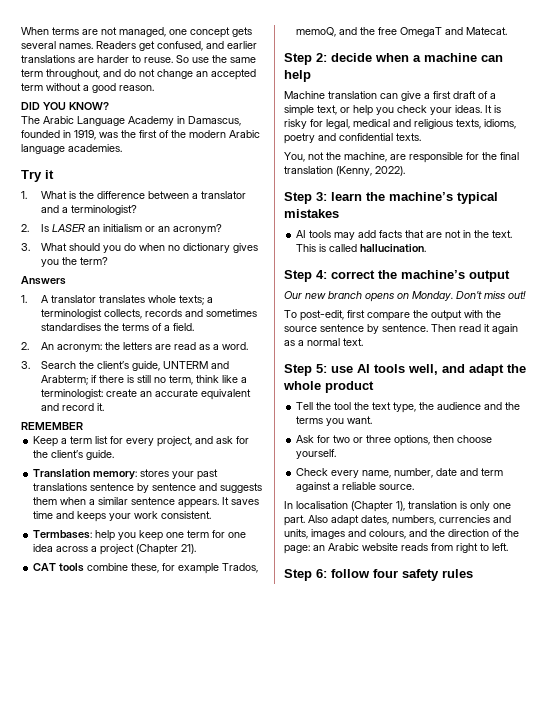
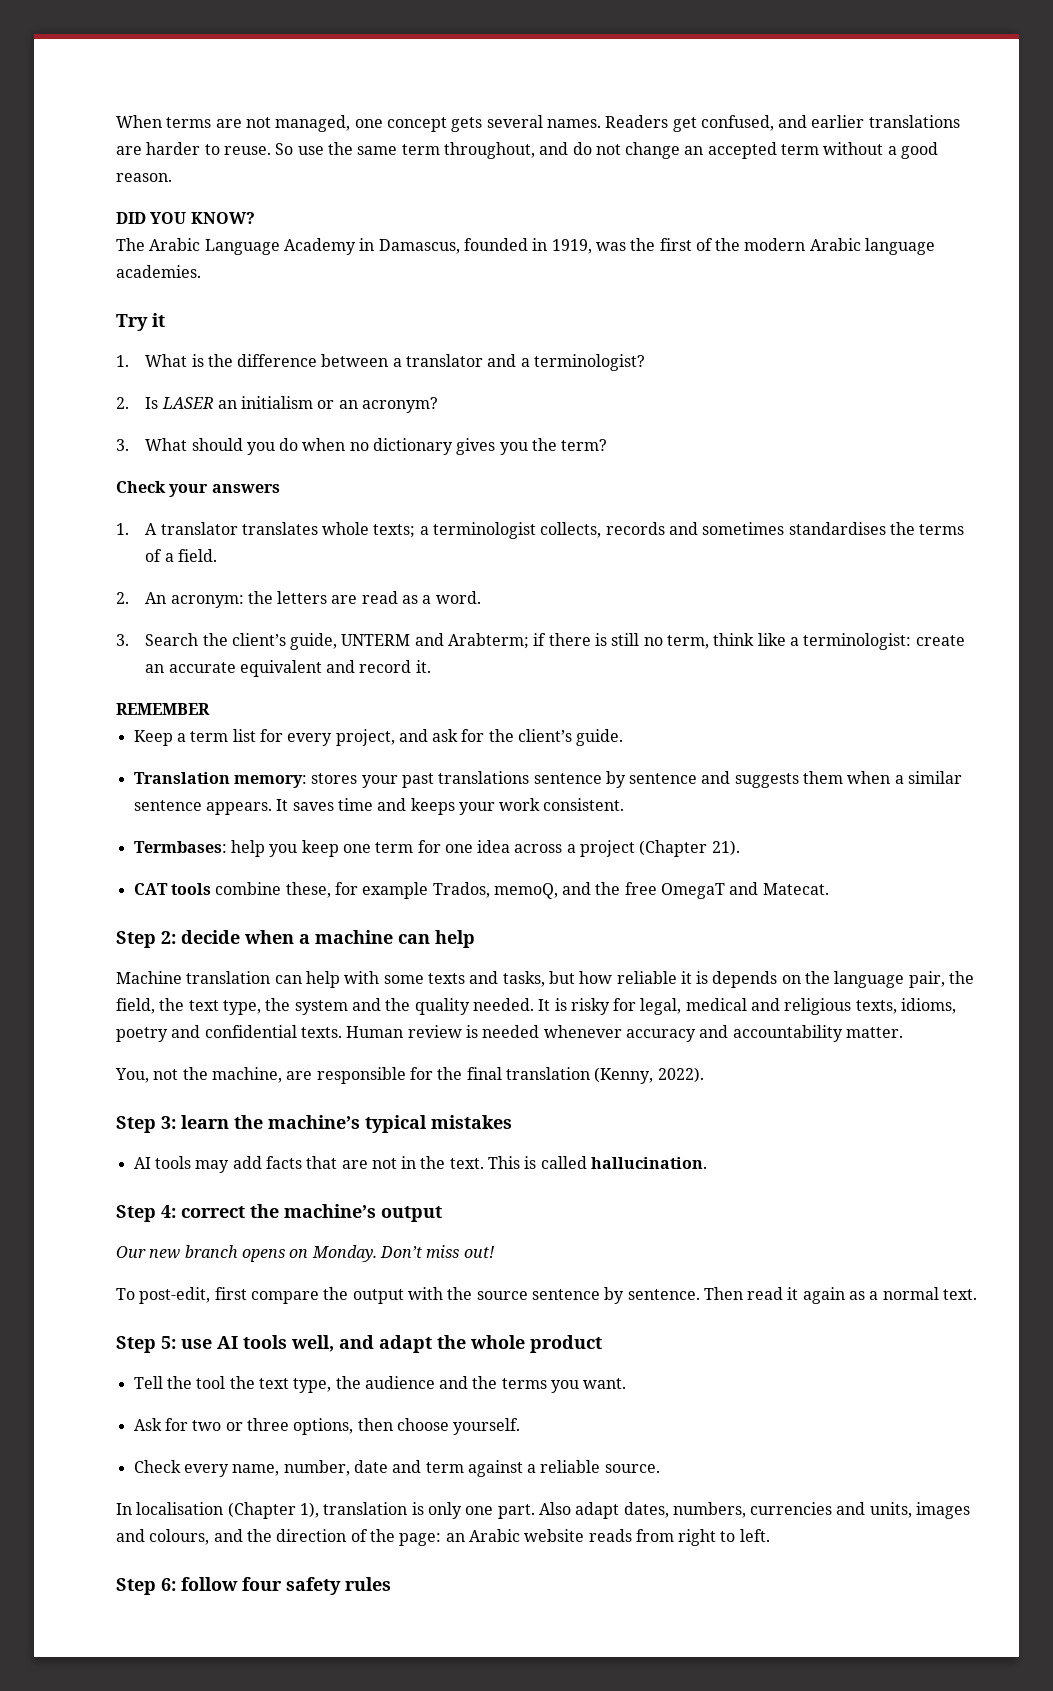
- Answers
+ Check your answers
- Machine translation can give a first draft of a simple text, or help you check your ideas.
+ Machine translation can help with some texts and tasks, but how reliable it is depends on the language pair, the field, the text type, the system and the quality needed.
+ Human review is needed whenever accuracy and accountability matter.

